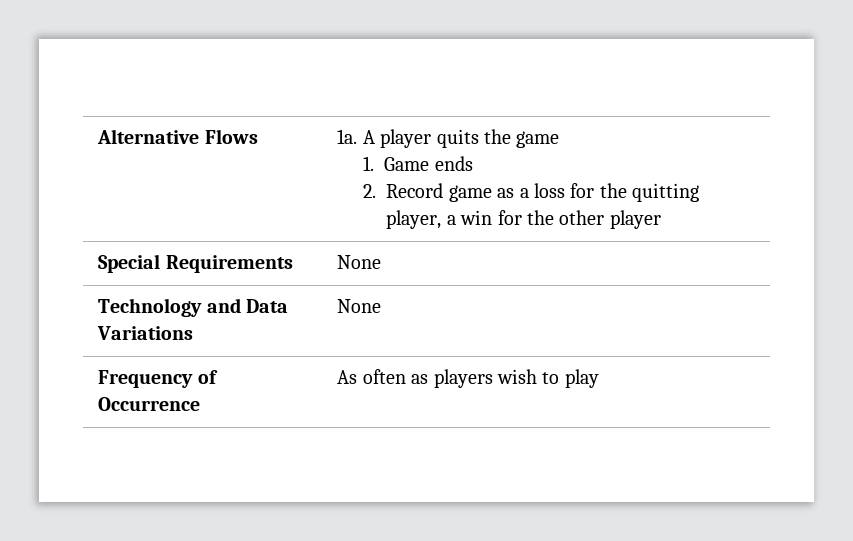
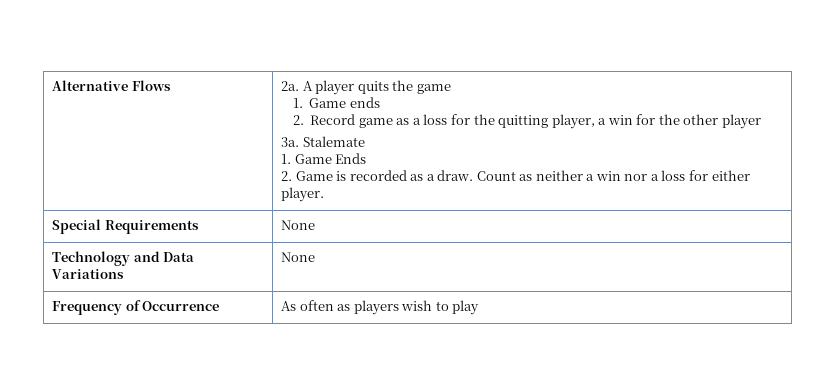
- 1a.
+ 2a.
+ 3a. Stalemate
+ 1. Game Ends
+ 2. Game is recorded as a draw. Count as neither a win nor a loss for either player.

